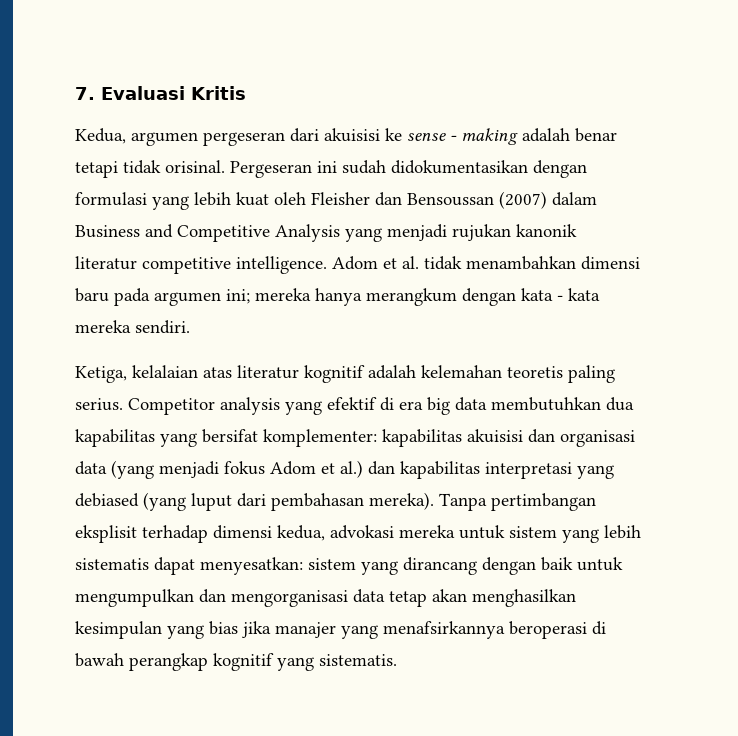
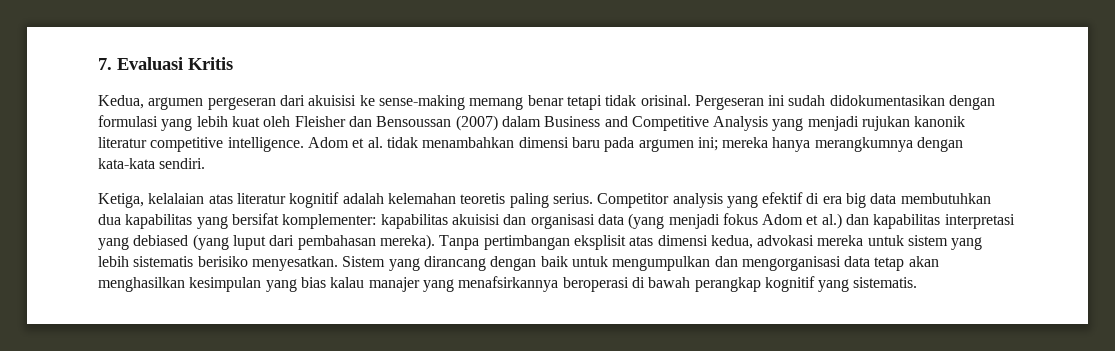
- Kedua, argumen pergeseran dari akuisisi ke sense - making adalah benar tetapi tidak orisinal.
+ Kedua, argumen pergeseran dari akuisisi ke sense-making memang benar tetapi tidak orisinal.
- Adom et al. tidak menambahkan dimensi baru pada argumen ini; mereka hanya merangkum dengan kata - kata mereka sendiri.
+ Adom et al. tidak menambahkan dimensi baru pada argumen ini; mereka hanya merangkumnya dengan kata-kata sendiri.
- Tanpa pertimbangan eksplisit terhadap dimensi kedua, advokasi mereka untuk sistem yang lebih sistematis dapat menyesatkan: sistem yang dirancang dengan baik untuk mengumpulkan dan mengorganisasi data tetap akan menghasilkan kesimpulan yang bias jika manajer yang menafsirkannya beroperasi di bawah perangkap kognitif yang sistematis.
+ Tanpa pertimbangan eksplisit atas dimensi kedua, advokasi mereka untuk sistem yang lebih sistematis berisiko menyesatkan. Sistem yang dirancang dengan baik untuk mengumpulkan dan mengorganisasi data tetap akan menghasilkan kesimpulan yang bias kalau manajer yang menafsirkannya beroperasi di bawah perangkap kognitif yang sistematis.

